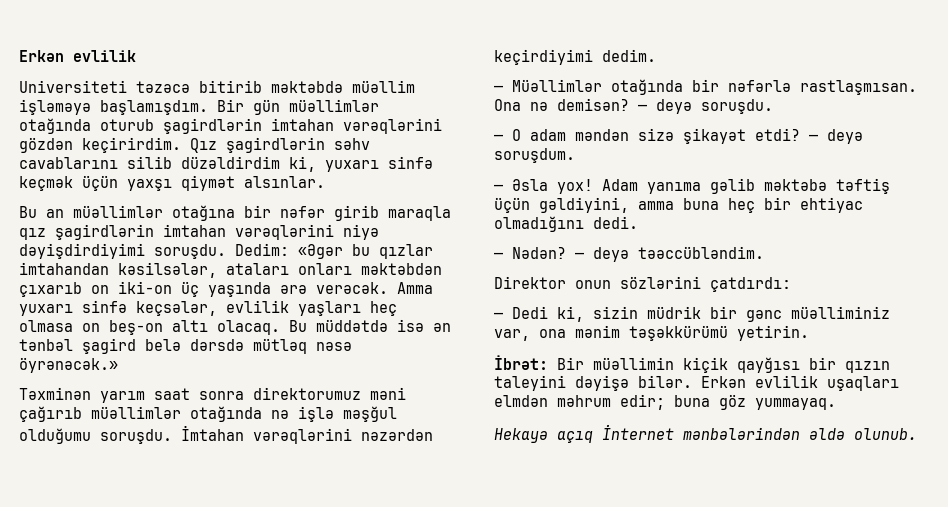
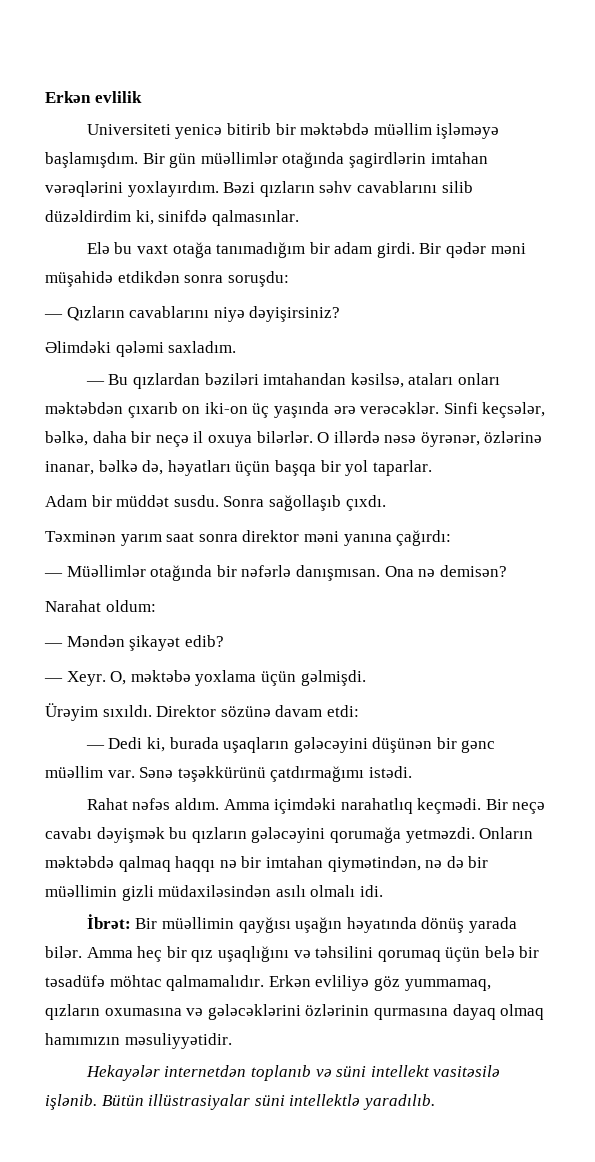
- Universiteti təzəcə bitirib məktəbdə müəllim işləməyə başlamışdım.
+ Universiteti yenicə bitirib bir məktəbdə müəllim işləməyə başlamışdım.
- Bir gün müəllimlər otağında oturub şagirdlərin imtahan vərəqlərini gözdən keçirirdim. Qız şagirdlərin səhv cavablarını silib düzəldirdim ki, yuxarı sinfə keçmək üçün yaxşı qiymət alsınlar.
- Bu an müəllimlər otağına bir nəfər girib maraqla qız şagirdlərin imtahan vərəqlərini niyə dəyişdirdiyimi soruşdu. Dedim: «Əgər bu qızlar imtahandan kəsilsələr, ataları onları məktəbdən çıxarıb on iki-on üç yaşında ərə verəcək. Amma yuxarı sinfə keçsələr, evlilik yaşları heç olmasa on beş-on altı olacaq. Bu müddətdə isə ən tənbəl şagird belə dərsdə mütləq nəsə öyrənəcək.»
- Təxminən yarım saat sonra direktorumuz məni çağırıb müəllimlər otağında nə işlə məşğul olduğumu soruşdu. İmtahan vərəqlərini nəzərdən keçirdiyimi dedim.
+ Bir gün müəllimlər otağında şagirdlərin imtahan vərəqlərini yoxlayırdım. Bəzi qızların səhv cavablarını silib düzəldirdim ki, sinifdə qalmasınlar.
+ Elə bu vaxt otağa tanımadığım bir adam girdi. Bir qədər məni müşahidə etdikdən sonra soruşdu:
+ — Qızların cavablarını niyə dəyişirsiniz?
+ Əlimdəki qələmi saxladım.
+ — Bu qızlardan bəziləri imtahandan kəsilsə, ataları onları məktəbdən çıxarıb on iki-on üç yaşında ərə verəcəklər. Sinfi keçsələr, bəlkə, daha bir neçə il oxuya bilərlər. O illərdə nəsə öyrənər, özlərinə inanar, bəlkə də, həyatları üçün başqa bir yol taparlar.
+ Adam bir müddət susdu. Sonra sağollaşıb çıxdı.
+ Təxminən yarım saat sonra direktor məni yanına çağırdı:
- — Müəllimlər otağında bir nəfərlə rastlaşmısan.
+ — Müəllimlər otağında bir nəfərlə danışmısan.
- Ona nə demisən? — deyə soruşdu.
- — O adam məndən sizə şikayət etdi? — deyə soruşdum.
- — Əsla yox! Adam yanıma gəlib məktəbə təftiş üçün gəldiyini, amma buna heç bir ehtiyac olmadığını dedi.
- — Nədən? — deyə təəccübləndim.
- Direktor onun sözlərini çatdırdı:
- — Dedi ki, sizin müdrik bir gənc müəlliminiz var, ona mənim təşəkkürümü yetirin.
- İbrət: Bir müəllimin kiçik qayğısı bir qızın taleyini dəyişə bilər. Erkən evlilik uşaqları elmdən məhrum edir; buna göz yummayaq.
- Hekayə açıq İnternet mənbələrindən əldə olunub.
+ Ona nə demisən?
+ Narahat oldum:
+ — Məndən şikayət edib?
+ — Xeyr. O, məktəbə yoxlama üçün gəlmişdi.
+ Ürəyim sıxıldı. Direktor sözünə davam etdi:
+ — Dedi ki, burada uşaqların gələcəyini düşünən bir gənc müəllim var. Sənə təşəkkürünü çatdırmağımı istədi.
+ Rahat nəfəs aldım. Amma içimdəki narahatlıq keçmədi. Bir neçə cavabı dəyişmək bu qızların gələcəyini qorumağa yetməzdi. Onların məktəbdə qalmaq haqqı nə bir imtahan qiymətindən, nə də bir müəllimin gizli müdaxiləsindən asılı olmalı idi.
+ İbrət: Bir müəllimin qayğısı uşağın həyatında dönüş yarada bilər. Amma heç bir qız uşaqlığını və təhsilini qorumaq üçün belə bir təsadüfə möhtac qalmamalıdır. Erkən evliliyə göz yummamaq, qızların oxumasına və gələcəklərini özlərinin qurmasına dayaq olmaq hamımızın məsuliyyətidir.
+ Hekayələr internetdən toplanıb və süni intellekt vasitəsilə işlənib. Bütün illüstrasiyalar süni intellektlə yaradılıb.

